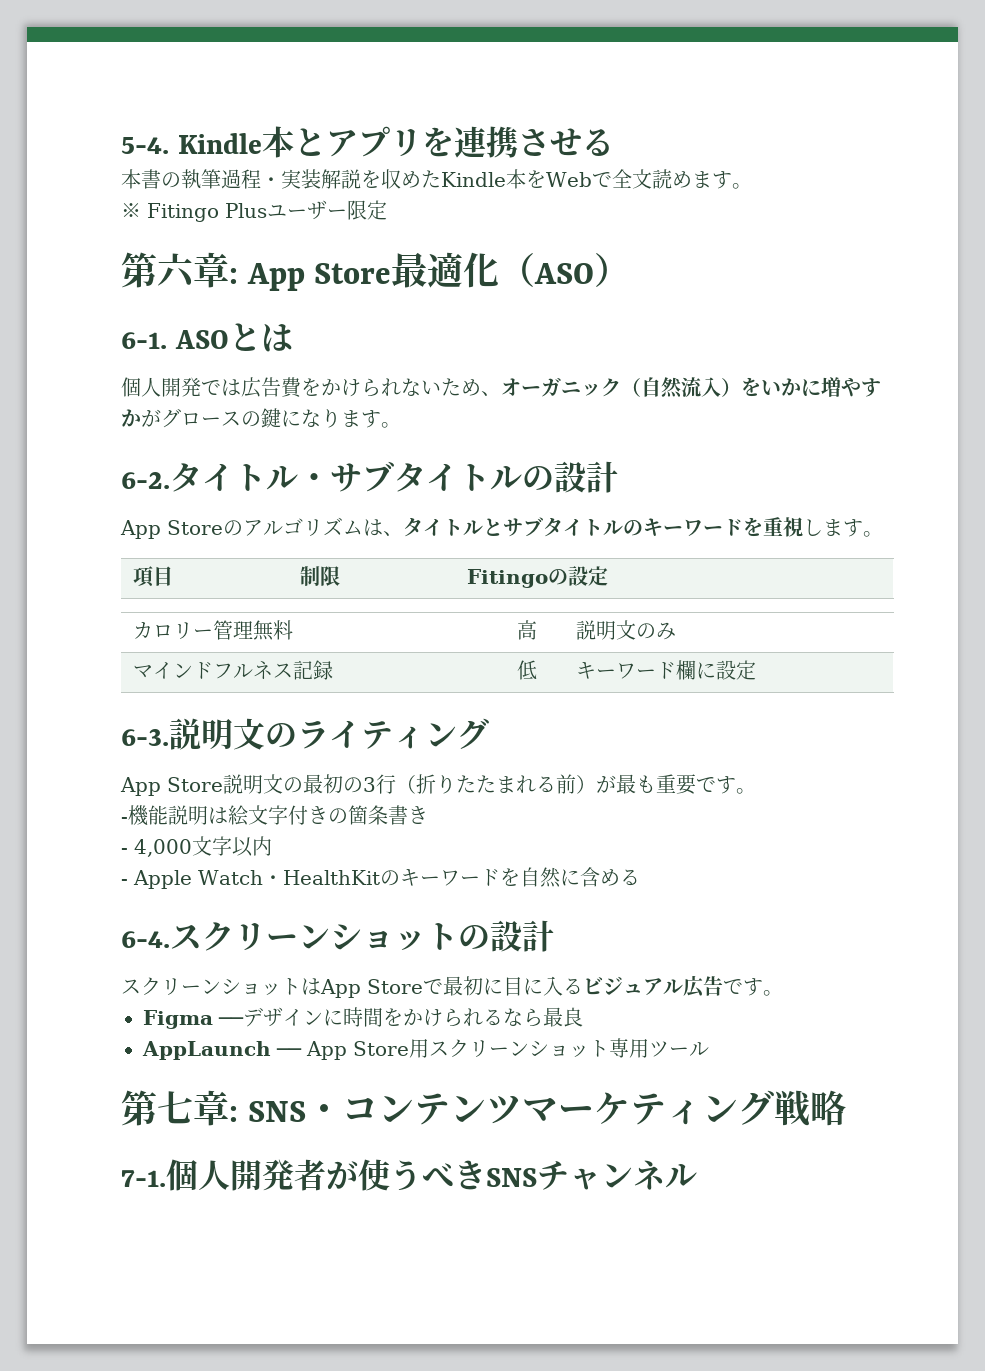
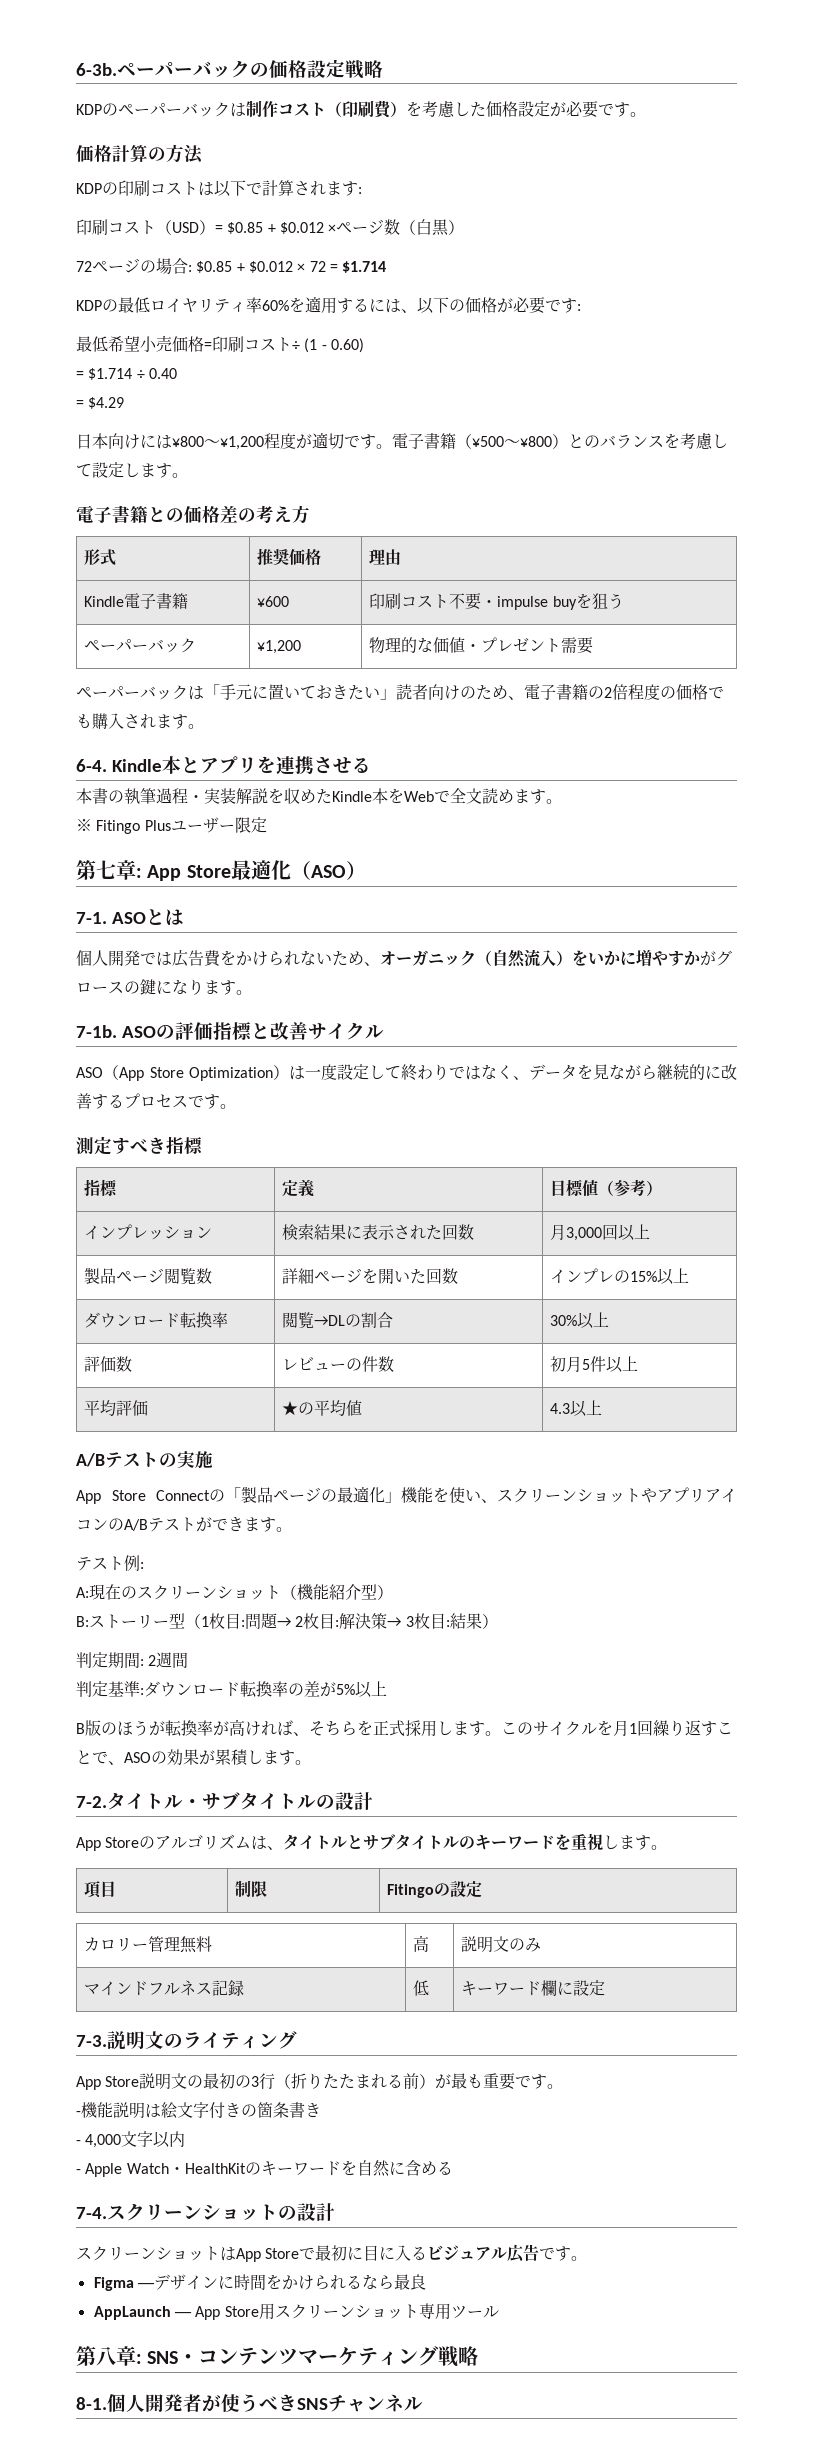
- 5-4.
+ 6-3b.ペーパーバックの価格設定戦略
+ KDPのペーパーバックは制作コスト（印刷費）を考慮した価格設定が必要です。
+ 価格計算の方法
+ KDPの印刷コストは以下で計算されます:
+ 印刷コスト（USD）= $0.85 + $0.012 ×ページ数（白黒）
+ 72ページの場合: $0.85 + $0.012 × 72 = $1.714
+ KDPの最低ロイヤリティ率60%を適用するには、以下の価格が必要です:
+ 最低希望小売価格=印刷コスト÷ (1 - 0.60)
+ = $1.714 ÷ 0.40
+ = $4.29
+ 日本向けには¥800〜¥1,200程度が適切です。電子書籍（¥500〜¥800）とのバランスを考慮して設定します。
+ 電子書籍との価格差の考え方
+ 形式 | 推奨価格 | 理由
+ Kindle電子書籍 | ¥600 | 印刷コスト不要・impulse buyを狙う
+ ペーパーバック | ¥1,200 | 物理的な価値・プレゼント需要
+ ペーパーバックは「手元に置いておきたい」読者向けのため、電子書籍の2倍程度の価格でも購入されます。
+ 6-4.
- 第六章: App Store最適化（ASO）
+ 第七章: App Store最適化（ASO）
- 6-1.
+ 7-1.
- 6-2.
+ 7-1b. ASOの評価指標と改善サイクル
+ ASO（App Store Optimization）は一度設定して終わりではなく、データを見ながら継続的に改善するプロセスです。
+ 測定すべき指標
+ 指標 | 定義 | 目標値（参考）
+ インプレッション | 検索結果に表示された回数 | 月3,000回以上
+ 製品ページ閲覧数 | 詳細ページを開いた回数 | インプレの15%以上
+ ダウンロード転換率 | 閲覧→DLの割合 | 30%以上
+ 評価数 | レビューの件数 | 初月5件以上
+ 平均評価 | ★の平均値 | 4.3以上
+ A/Bテストの実施
+ App Store Connectの「製品ページの最適化」機能を使い、スクリーンショットやアプリアイコンのA/Bテストができます。
+ テスト例:
+ A:現在のスクリーンショット（機能紹介型）
+ B:ストーリー型（1枚目:問題→ 2枚目:解決策→ 3枚目:結果）
+ 判定期間: 2週間
+ 判定基準:ダウンロード転換率の差が5%以上
+ B版のほうが転換率が高ければ、そちらを正式採用します。このサイクルを月1回繰り返すことで、ASOの効果が累積します。
+ 7-2.
- 6-3.
+ 7-3.
- 6-4.
+ 7-4.
- 第七章: SNS・コンテンツマーケティング戦略
+ 第八章: SNS・コンテンツマーケティング戦略
- 7-1.
+ 8-1.

